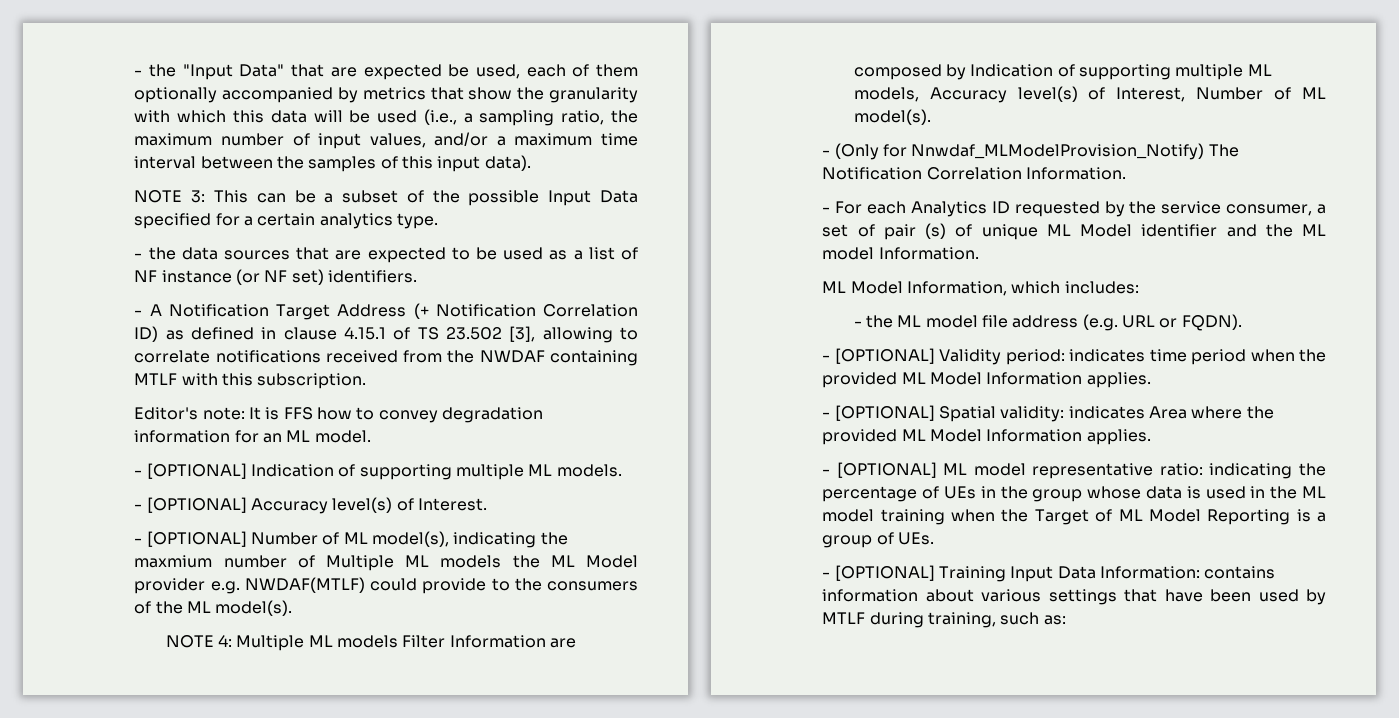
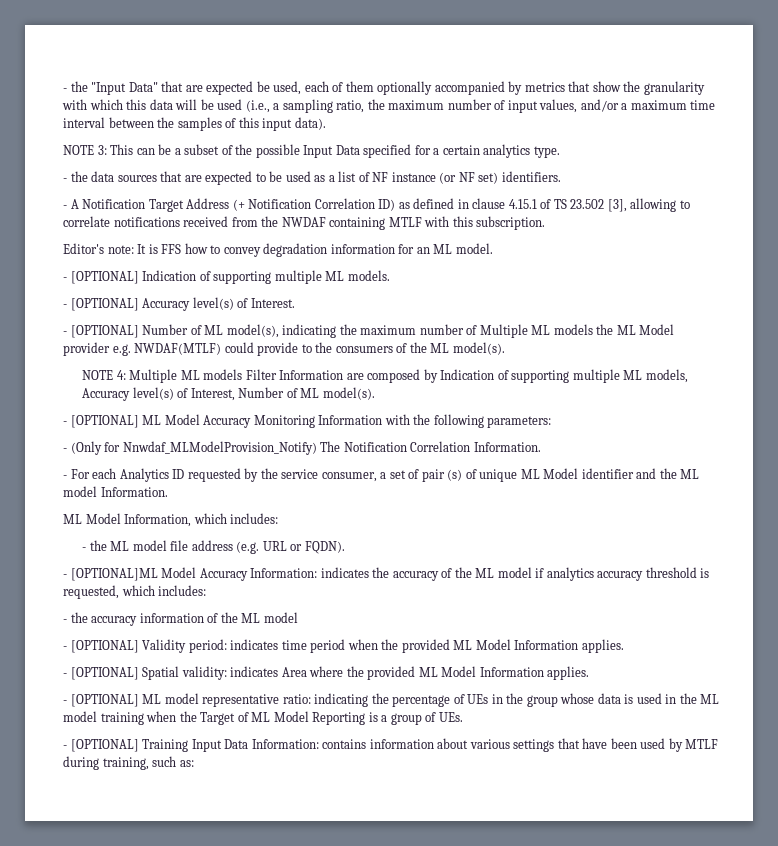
- - [OPTIONAL] Number of ML model(s), indicating the maxmium number of Multiple ML models the ML Model provider e.g. NWDAF(MTLF) could provide to the consumers of the ML model(s).
+ - [OPTIONAL] Number of ML model(s), indicating the maximum number of Multiple ML models the ML Model provider e.g. NWDAF(MTLF) could provide to the consumers of the ML model(s).
+ - [OPTIONAL] ML Model Accuracy Monitoring Information with the following parameters:
+ - [OPTIONAL]ML Model Accuracy Information: indicates the accuracy of the ML model if analytics accuracy threshold is requested, which includes:
+ - the accuracy information of the ML model

